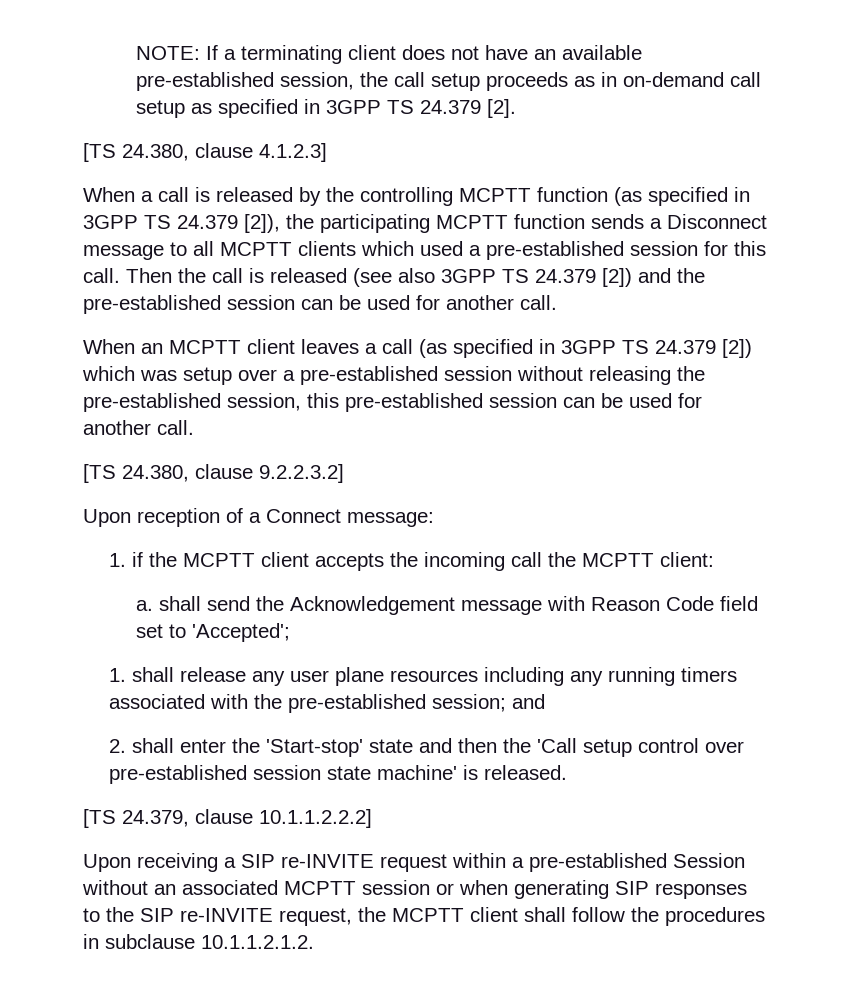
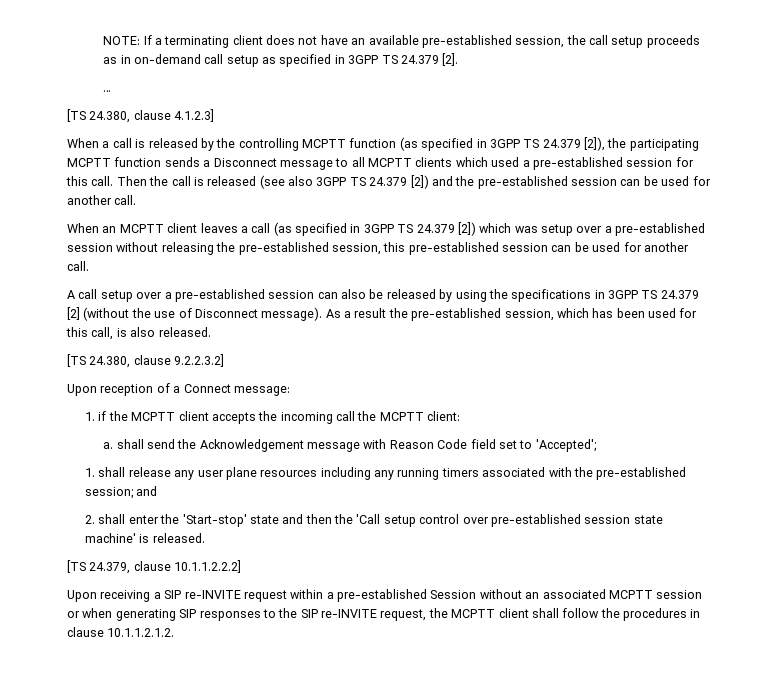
+ …
+ A call setup over a pre-established session can also be released by using the specifications in 3GPP TS 24.379 [2] (without the use of Disconnect message). As a result the pre-established session, which has been used for this call, is also released.
- Upon receiving a SIP re-INVITE request within a pre-established Session without an associated MCPTT session or when generating SIP responses to the SIP re-INVITE request, the MCPTT client shall follow the procedures in subclause 10.1.1.2.1.2.
+ Upon receiving a SIP re-INVITE request within a pre-established Session without an associated MCPTT session or when generating SIP responses to the SIP re-INVITE request, the MCPTT client shall follow the procedures in clause 10.1.1.2.1.2.

